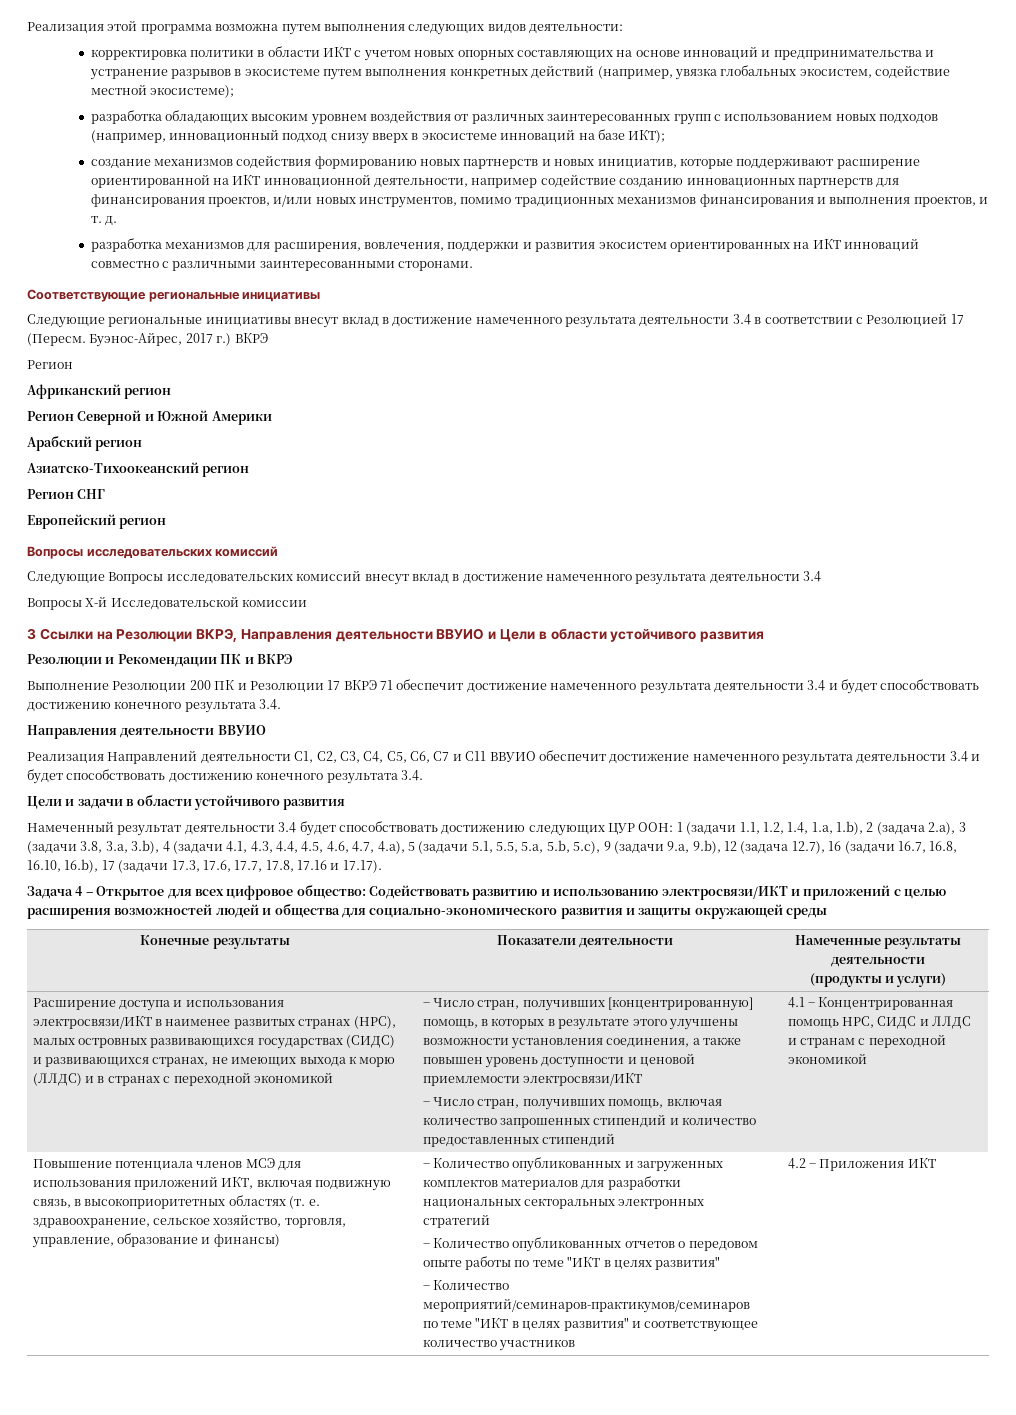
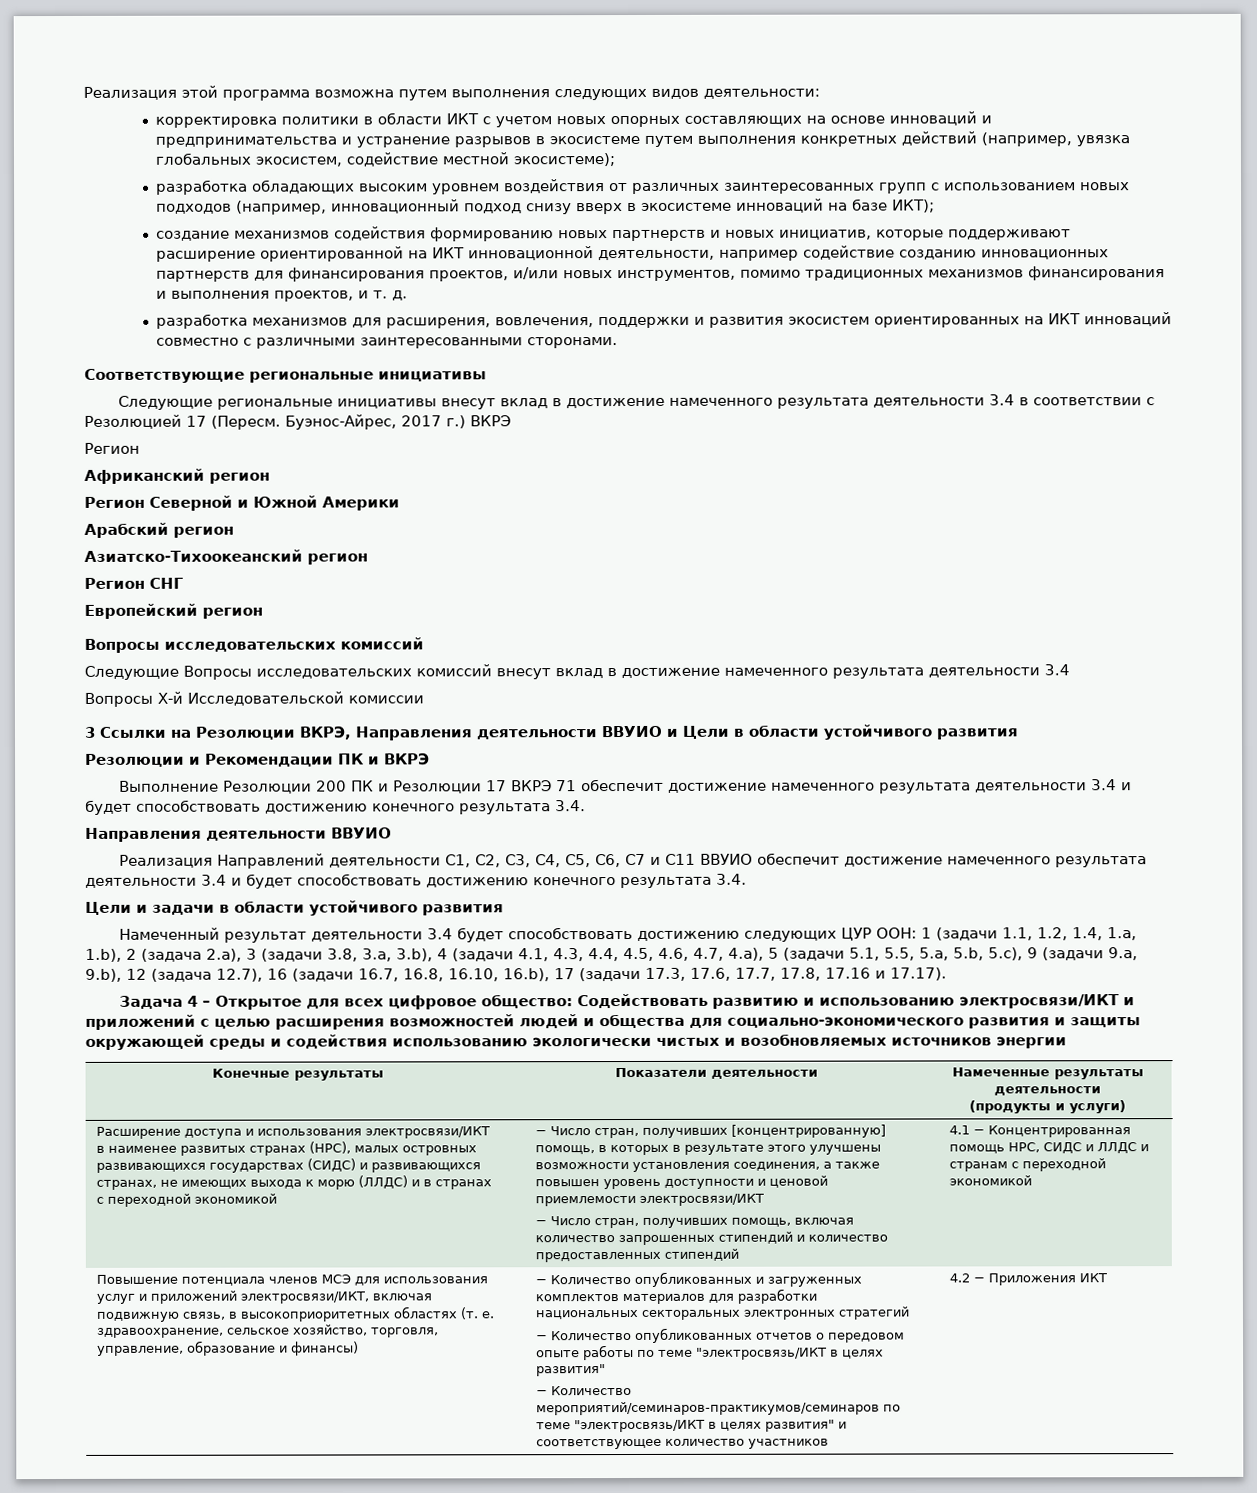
- Задача 4 – Открытое для всех цифровое общество: Содействовать развитию и использованию электросвязи/ИКТ и приложений с целью расширения возможностей людей и общества для социально-экономического развития и защиты окружающей среды
+ Задача 4 – Открытое для всех цифровое общество: Содействовать развитию и использованию электросвязи/ИКТ и приложений с целью расширения возможностей людей и общества для социально-экономического развития и защиты окружающей среды и содействия использованию экологически чистых и возобновляемых источников энергии
- Повышение потенциала членов МСЭ для использования приложений ИКТ, включая подвижную связь, в высокоприоритетных областях (т. е. здравоохранение, сельское хозяйство, торговля, управление, образование и финансы)
+ Повышение потенциала членов МСЭ для использования услуг и приложений электросвязи/ИКТ, включая подвижную связь, в высокоприоритетных областях (т. е. здравоохранение, сельское хозяйство, торговля, управление, образование и финансы)
- − Количество опубликованных отчетов о передовом опыте работы по теме "ИКТ в целях развития"
+ − Количество опубликованных отчетов о передовом опыте работы по теме "электросвязь/ИКТ в целях развития"
- − Количество мероприятий/семинаров-практикумов/семинаров по теме "ИКТ в целях развития" и соответствующее количество участников
+ − Количество мероприятий/семинаров-практикумов/семинаров по теме "электросвязь/ИКТ в целях развития" и соответствующее количество участников

